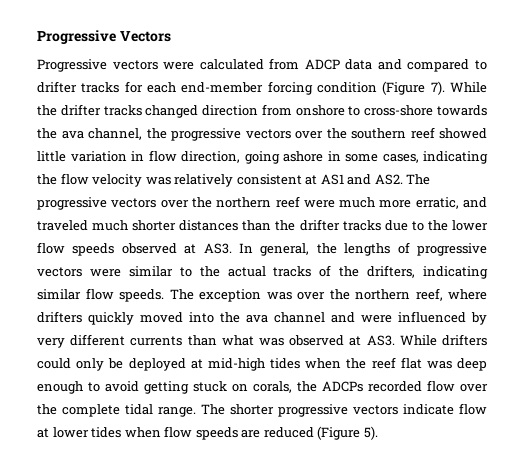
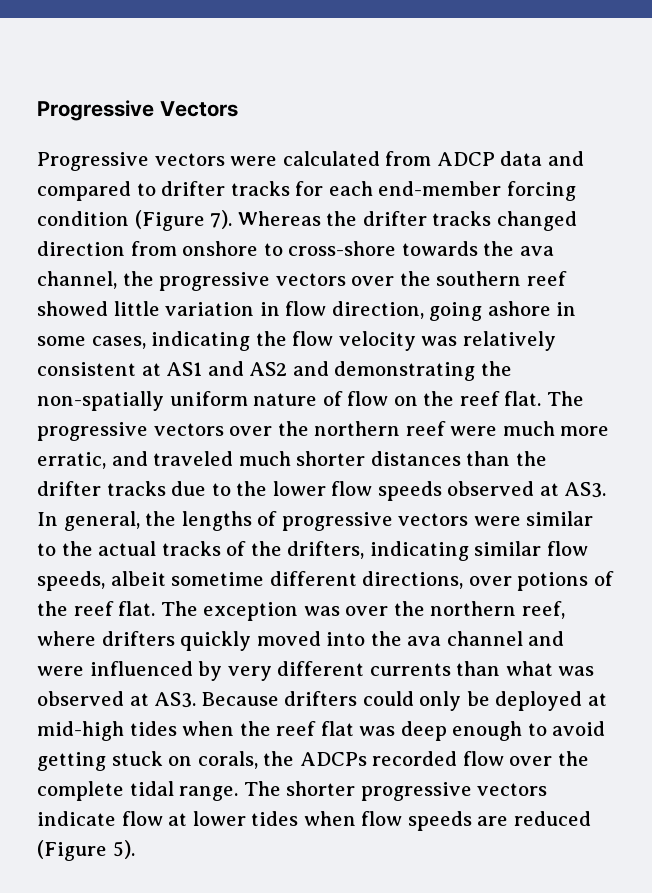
- While the drifter tracks changed direction from onshore to cross-shore towards the ava channel, the progressive vectors over the southern reef showed little variation in flow direction, going ashore in some cases, indicating the flow velocity was relatively consistent at AS1 and AS2. The progressive vectors over the northern reef were much more erratic, and traveled much shorter distances than the drifter tracks due to the lower flow speeds observed at AS3. In general, the lengths of progressive vectors were similar to the actual tracks of the drifters, indicating similar flow speeds.
+ Whereas the drifter tracks changed direction from onshore to cross-shore towards the ava channel, the progressive vectors over the southern reef showed little variation in flow direction, going ashore in some cases, indicating the flow velocity was relatively consistent at AS1 and AS2 and demonstrating the non-spatially uniform nature of flow on the reef flat. The progressive vectors over the northern reef were much more erratic, and traveled much shorter distances than the drifter tracks due to the lower flow speeds observed at AS3. In general, the lengths of progressive vectors were similar to the actual tracks of the drifters, indicating similar flow speeds, albeit sometime different directions, over potions of the reef flat.
- The exception was over the northern reef, where drifters quickly moved into the ava channel and were influenced by very different currents than what was observed at AS3. While drifters could only be deployed at mid-high tides when the reef flat was deep enough to avoid getting stuck on corals, the ADCPs recorded flow over the complete tidal range.
+ The exception was over the northern reef, where drifters quickly moved into the ava channel and were influenced by very different currents than what was observed at AS3. Because drifters could only be deployed at mid-high tides when the reef flat was deep enough to avoid getting stuck on corals, the ADCPs recorded flow over the complete tidal range.

